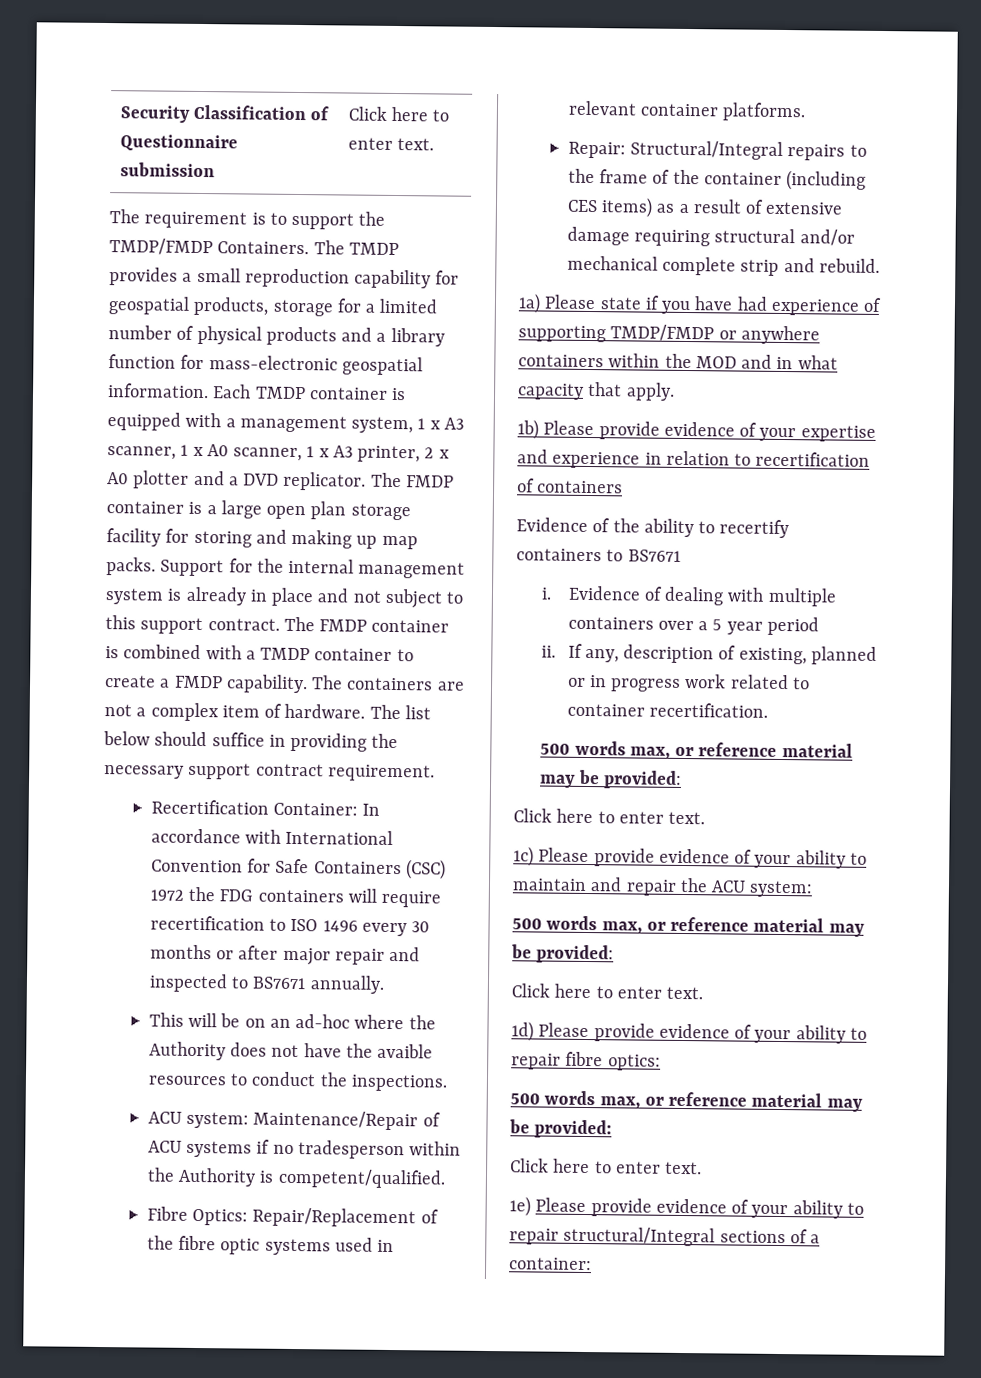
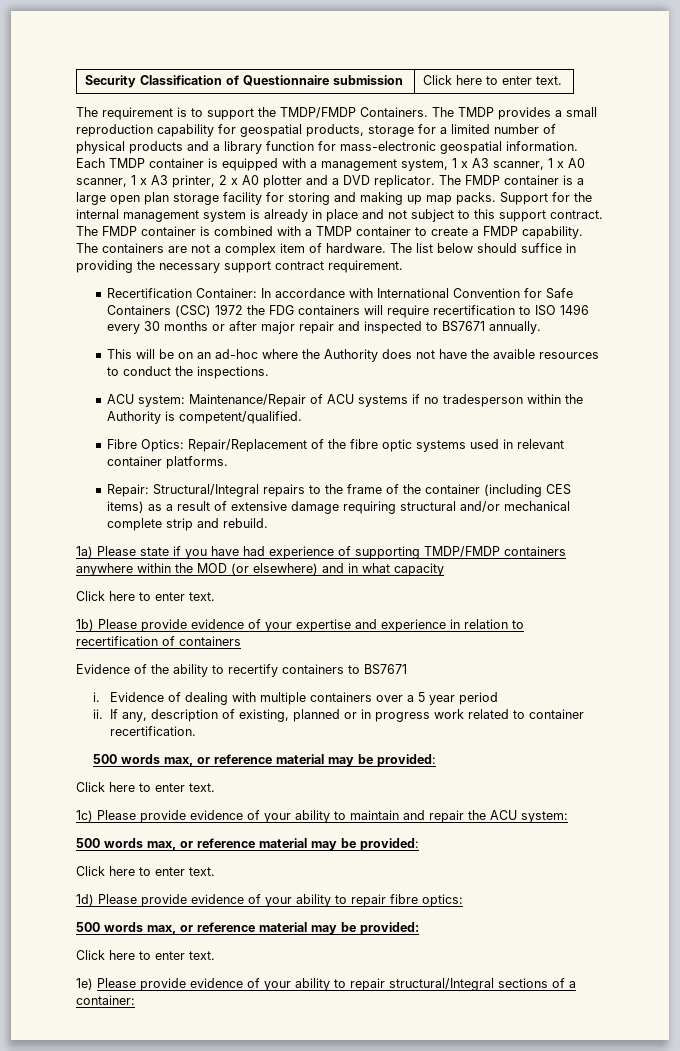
- 1a) Please state if you have had experience of supporting TMDP/FMDP or anywhere containers within the MOD and in what capacity that apply.
+ 1a) Please state if you have had experience of supporting TMDP/FMDP containers anywhere within the MOD (or elsewhere) and in what capacity
+ Click here to enter text.

